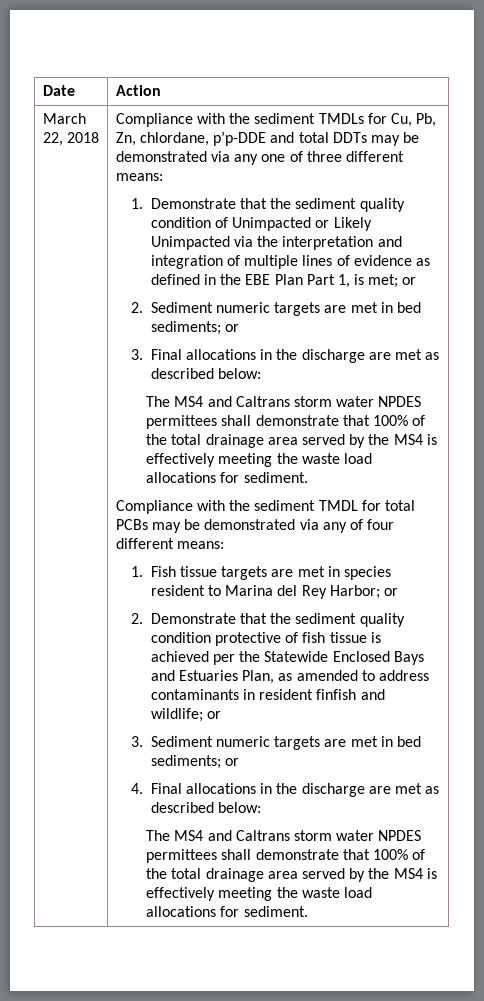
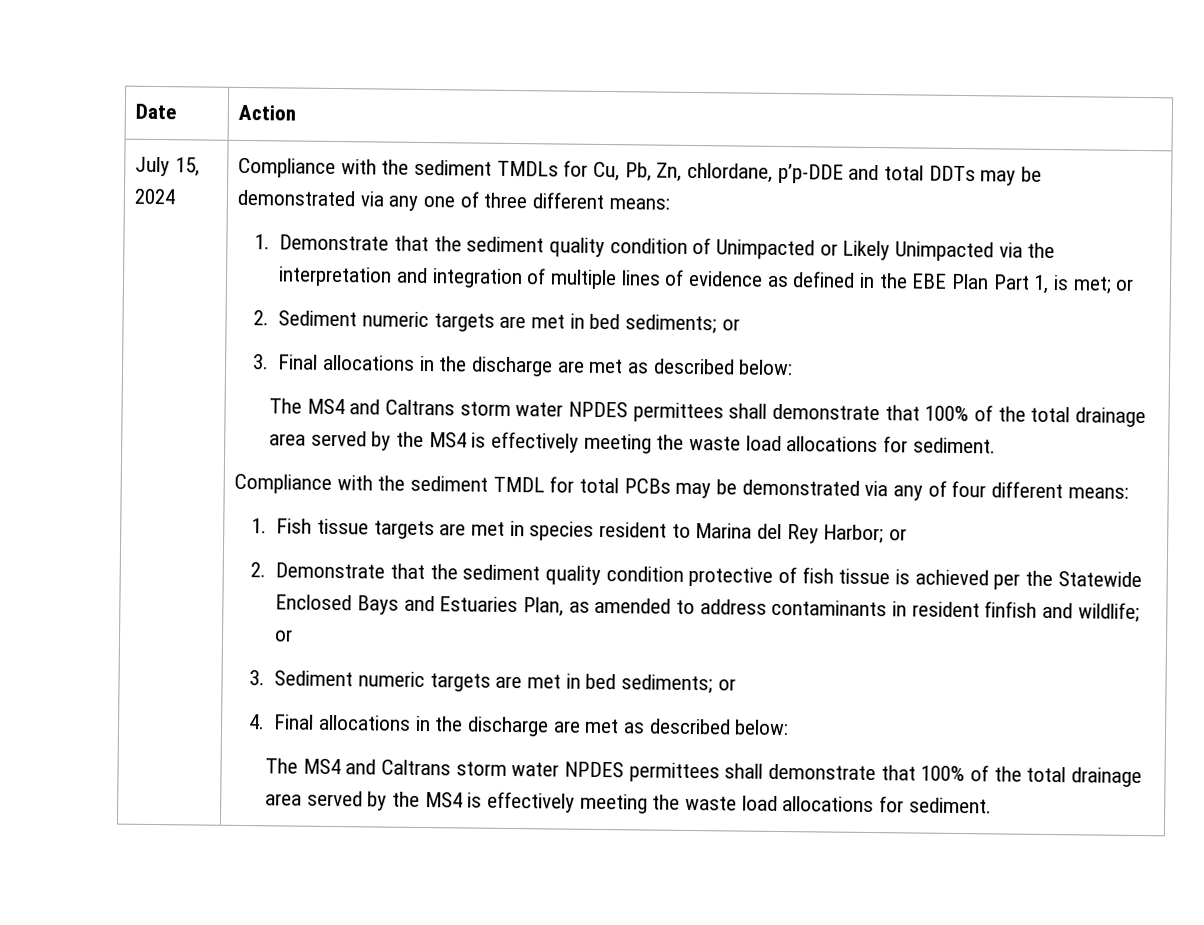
- March 22, 2018
+ July 15, 2024

